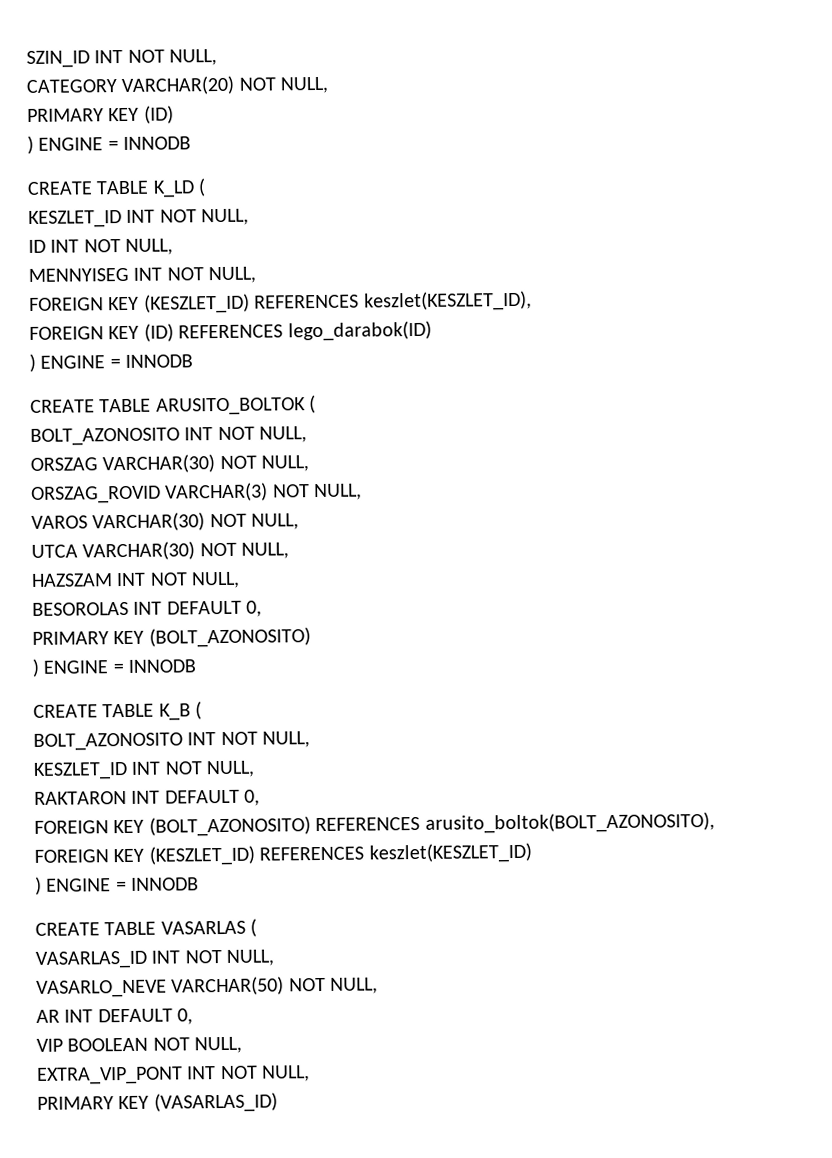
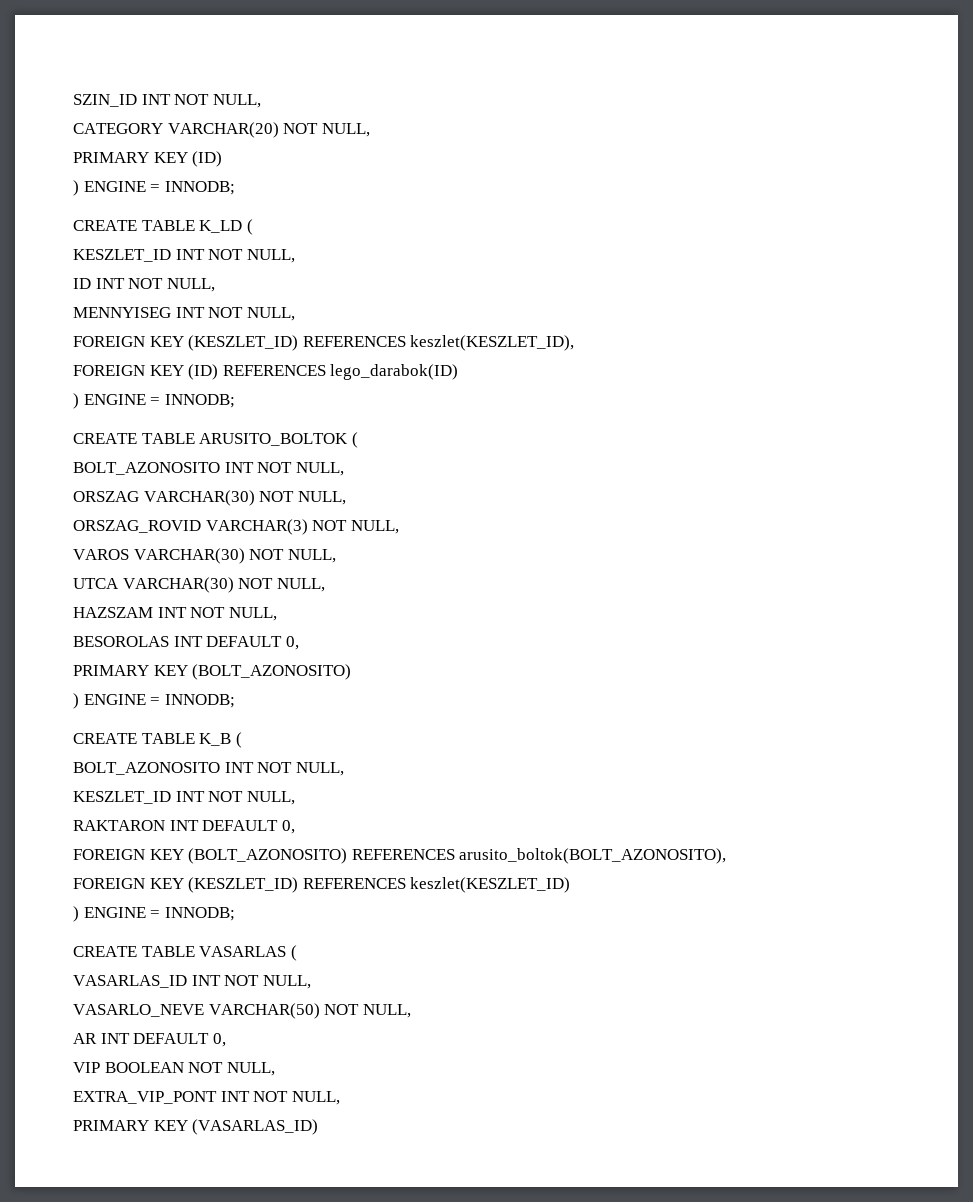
  PRIMARY KEY (ID)
- ) ENGINE = INNODB
+ ) ENGINE = INNODB;
  FOREIGN KEY (ID) REFERENCES lego_darabok(ID)
- ) ENGINE = INNODB
+ ) ENGINE = INNODB;
  PRIMARY KEY (BOLT_AZONOSITO)
- ) ENGINE = INNODB
+ ) ENGINE = INNODB;
  FOREIGN KEY (KESZLET_ID) REFERENCES keszlet(KESZLET_ID)
- ) ENGINE = INNODB
+ ) ENGINE = INNODB;

